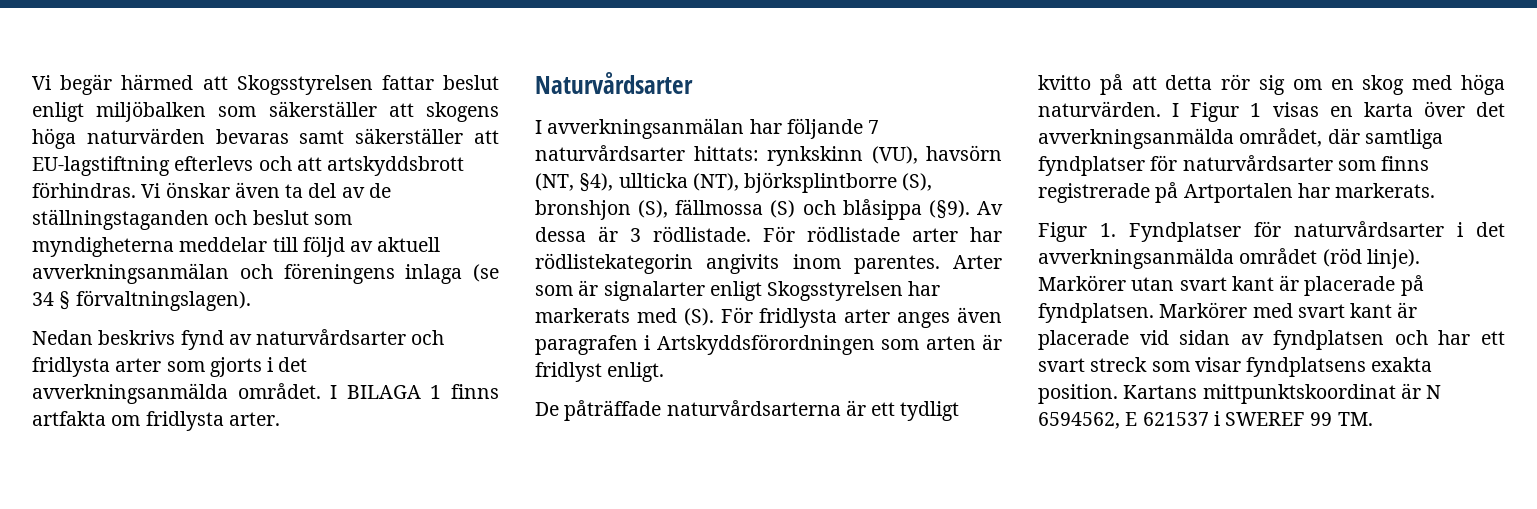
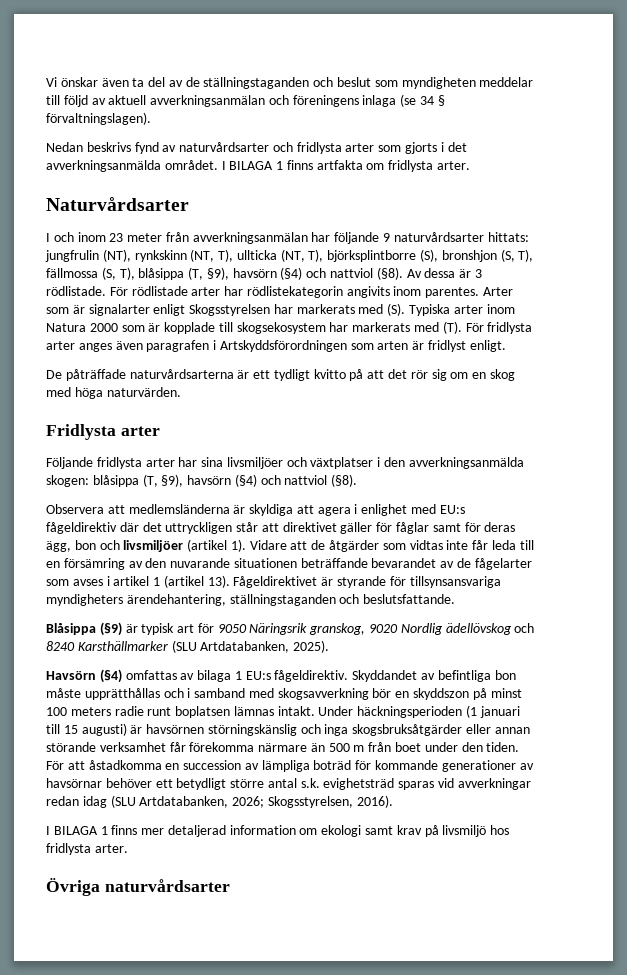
- Vi begär härmed att Skogsstyrelsen fattar beslut enligt miljöbalken som säkerställer att skogens höga naturvärden bevaras samt säkerställer att EU-lagstiftning efterlevs och att artskyddsbrott förhindras. Vi önskar även ta del av de ställningstaganden och beslut som myndigheterna meddelar till följd av aktuell avverkningsanmälan och föreningens inlaga (se 34 § förvaltningslagen).
+ Vi önskar även ta del av de ställningstaganden och beslut som myndigheten meddelar till följd av aktuell avverkningsanmälan och föreningens inlaga (se 34 § förvaltningslagen).
- I avverkningsanmälan har följande 7 naturvårdsarter hittats: rynkskinn (VU), havsörn (NT, §4), ullticka (NT), björksplintborre (S), bronshjon (S), fällmossa (S) och blåsippa (§9).
+ I och inom 23 meter från avverkningsanmälan har följande 9 naturvårdsarter hittats: jungfrulin (NT), rynkskinn (NT, T), ullticka (NT, T), björksplintborre (S), bronshjon (S, T), fällmossa (S, T), blåsippa (T, §9), havsörn (§4) och nattviol (§8).
- Arter som är signalarter enligt Skogsstyrelsen har markerats med (S). För fridlysta arter anges även paragrafen i Artskyddsförordningen som arten är fridlyst enligt.
+ Arter som är signalarter enligt Skogsstyrelsen har markerats med (S). Typiska arter inom Natura 2000 som är kopplade till skogsekosystem har markerats med (T). För fridlysta arter anges även paragrafen i Artskyddsförordningen som arten är fridlyst enligt.
- De påträffade naturvårdsarterna är ett tydligt kvitto på att detta rör sig om en skog med höga naturvärden. I Figur 1 visas en karta över det avverkningsanmälda området, där samtliga fyndplatser för naturvårdsarter som finns registrerade på Artportalen har markerats.
- Figur 1. Fyndplatser för naturvårdsarter i det avverkningsanmälda området (röd linje). Markörer utan svart kant är placerade på fyndplatsen. Markörer med svart kant är placerade vid sidan av fyndplatsen och har ett svart streck som visar fyndplatsens exakta position. Kartans mittpunktskoordinat är N 6594562, E 621537 i SWEREF 99 TM.
+ De påträffade naturvårdsarterna är ett tydligt kvitto på att det rör sig om en skog med höga naturvärden.
+ Fridlysta arter
+ Följande fridlysta arter har sina livsmiljöer och växtplatser i den avverkningsanmälda skogen: blåsippa (T, §9), havsörn (§4) och nattviol (§8).
+ Observera att medlemsländerna är skyldiga att agera i enlighet med EU:s fågeldirektiv där det uttryckligen står att direktivet gäller för fåglar samt för deras ägg, bon och livsmiljöer (artikel 1). Vidare att de åtgärder som vidtas inte får leda till en försämring av den nuvarande situationen beträffande bevarandet av de fågelarter som avses i artikel 1 (artikel 13). Fågeldirektivet är styrande för tillsynsansvariga myndigheters ärendehantering, ställningstaganden och beslutsfattande.
+ Blåsippa (§9) är typisk art för 9050 Näringsrik granskog, 9020 Nordlig ädellövskog och 8240 Karsthällmarker (SLU Artdatabanken, 2025).
+ Havsörn (§4) omfattas av bilaga 1 EU:s fågeldirektiv. Skyddandet av befintliga bon måste upprätthållas och i samband med skogsavverkning bör en skyddszon på minst 100 meters radie runt boplatsen lämnas intakt. Under häckningsperioden (1 januari till 15 augusti) är havsörnen störningskänslig och inga skogsbruksåtgärder eller annan störande verksamhet får förekomma närmare än 500 m från boet under den tiden. För att åstadkomma en succession av lämpliga boträd för kommande generationer av havsörnar behöver ett betydligt större antal s.k. evighetsträd sparas vid avverkningar redan idag (SLU Artdatabanken, 2026; Skogsstyrelsen, 2016).
+ I BILAGA 1 finns mer detaljerad information om ekologi samt krav på livsmiljö hos fridlysta arter.
+ Övriga naturvårdsarter

